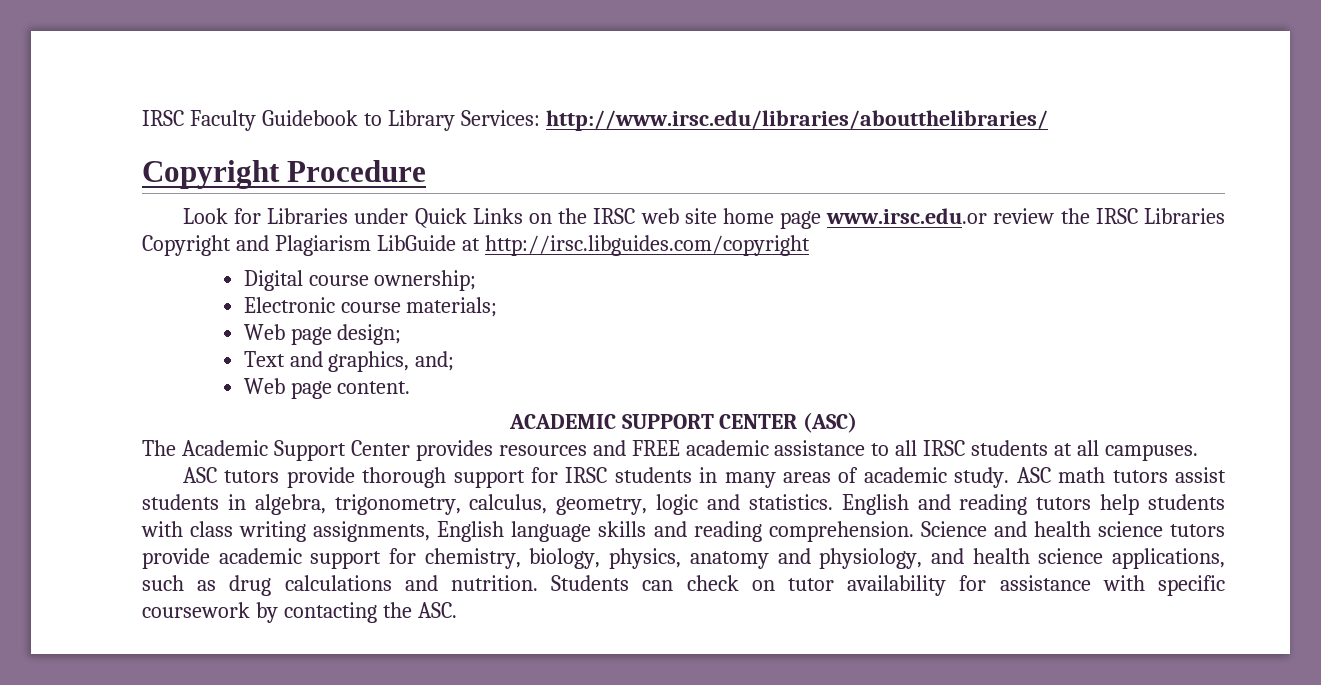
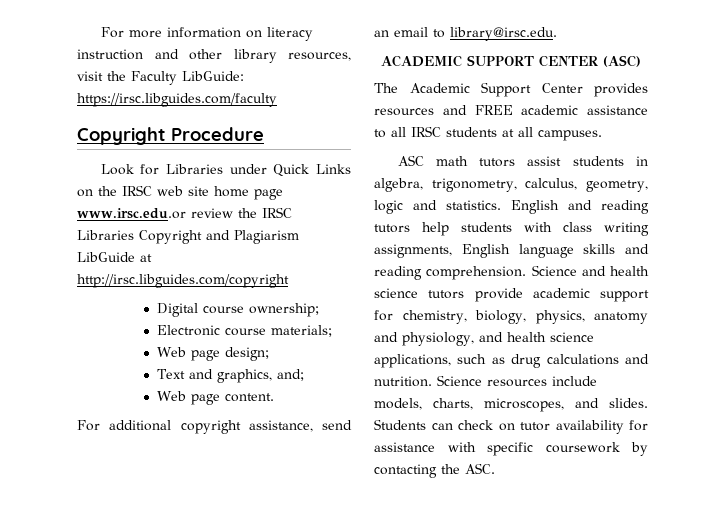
- IRSC Faculty Guidebook to Library Services: http://www.irsc.edu/libraries/aboutthelibraries/
+ For more information on literacy instruction and other library resources, visit the Faculty LibGuide: https://irsc.libguides.com/faculty
+ For additional copyright assistance, send an email to library@irsc.edu.
- ASC tutors provide thorough support for IRSC students in many areas of academic study. ASC math tutors assist students in algebra, trigonometry, calculus, geometry, logic and statistics.
+ ASC math tutors assist students in algebra, trigonometry, calculus, geometry, logic and statistics.
+ Science resources include models, charts, microscopes, and slides.

